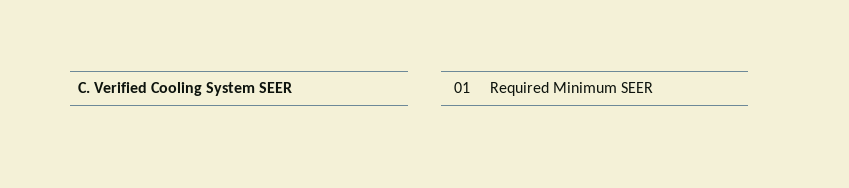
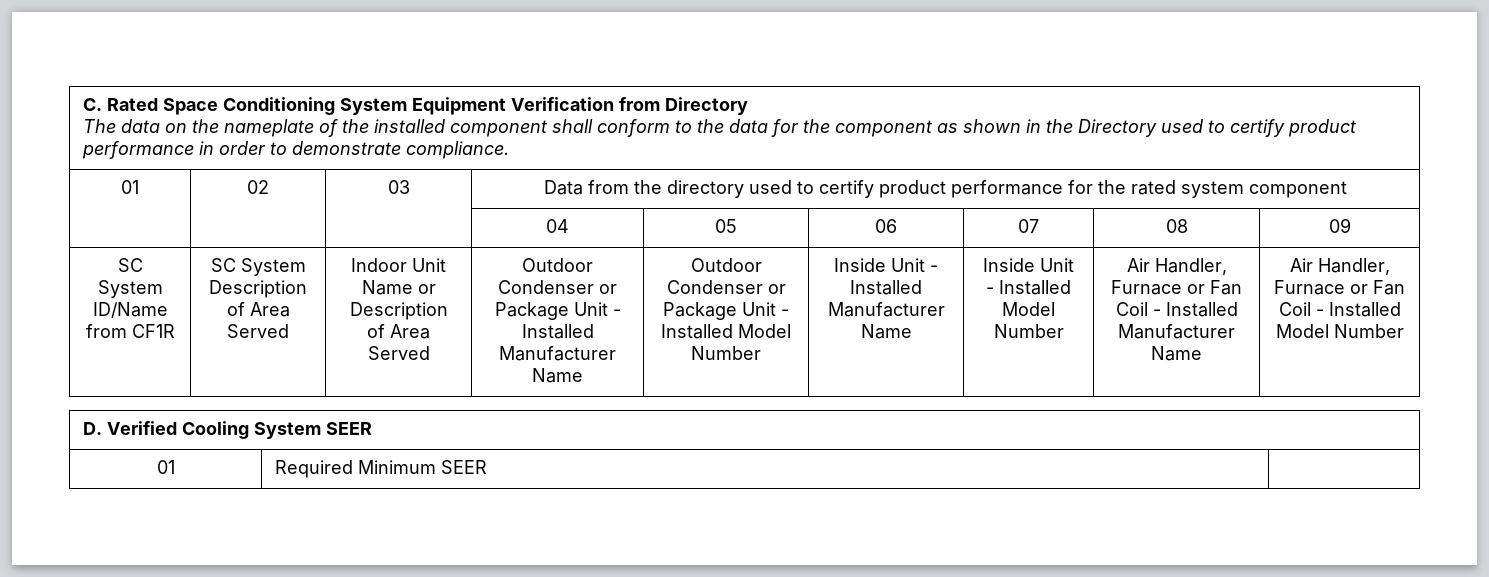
- C. Verified Cooling System SEER
+ C. Rated Space Conditioning System Equipment Verification from Directory
+ The data on the nameplate of the installed component shall conform to the data for the component as shown in the Directory used to certify product performance in order to demonstrate compliance.
+ 01 | 02 | 03 | Data from the directory used to certify product performance for the rated system component
+ | | | 04 | 05 | 06 | 07 | 08 | 09
+ SC System ID/Name from CF1R | SC System Description of Area Served | Indoor Unit Name or Description of Area Served | Outdoor Condenser or Package Unit - Installed Manufacturer Name | Outdoor Condenser or Package Unit - Installed Model Number | Inside Unit - Installed Manufacturer Name | Inside Unit - Installed Model Number | Air Handler, Furnace or Fan Coil - Installed Manufacturer Name | Air Handler, Furnace or Fan Coil - Installed Model Number
+ D. Verified Cooling System SEER

